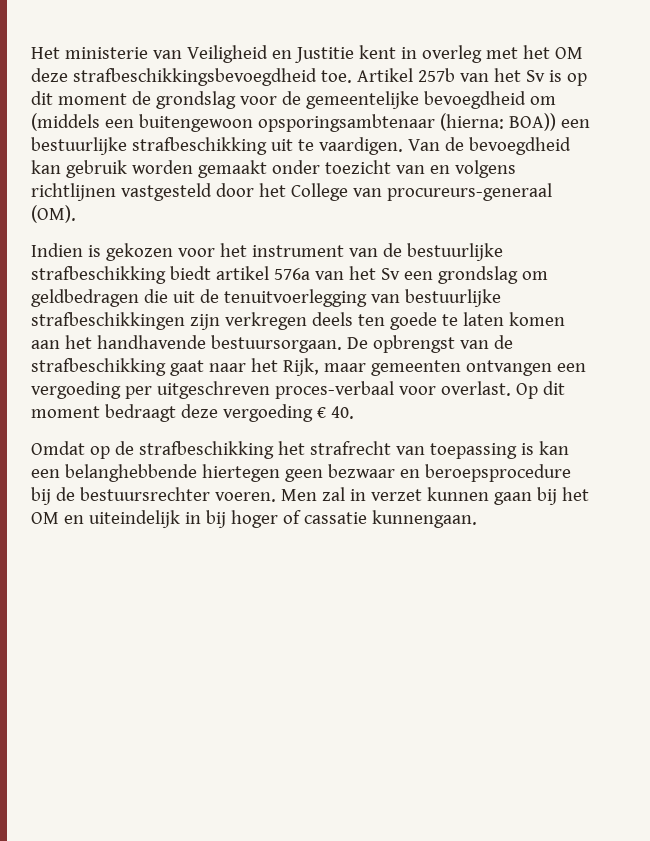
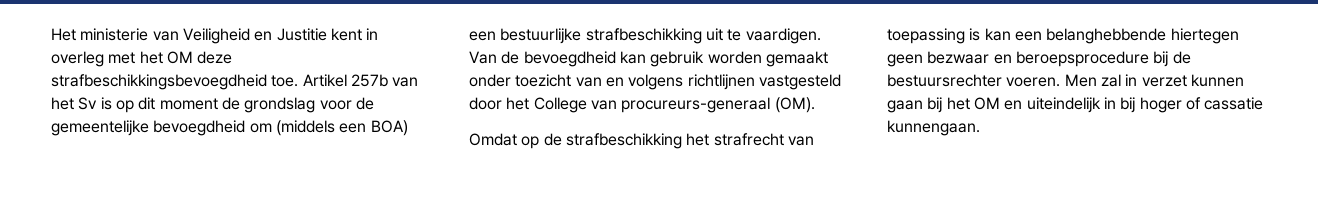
- Artikel 257b van het Sv is op dit moment de grondslag voor de gemeentelijke bevoegdheid om (middels een buitengewoon opsporingsambtenaar (hierna: BOA)) een bestuurlijke strafbeschikking uit te vaardigen.
+ Artikel 257b van het Sv is op dit moment de grondslag voor de gemeentelijke bevoegdheid om (middels een BOA) een bestuurlijke strafbeschikking uit te vaardigen.
- Indien is gekozen voor het instrument van de bestuurlijke strafbeschikking biedt artikel 576a van het Sv een grondslag om geldbedragen die uit de tenuitvoerlegging van bestuurlijke strafbeschikkingen zijn verkregen deels ten goede te laten komen aan het handhavende bestuursorgaan. De opbrengst van de strafbeschikking gaat naar het Rijk, maar gemeenten ontvangen een vergoeding per uitgeschreven proces-verbaal voor overlast. Op dit moment bedraagt deze vergoeding € 40.

